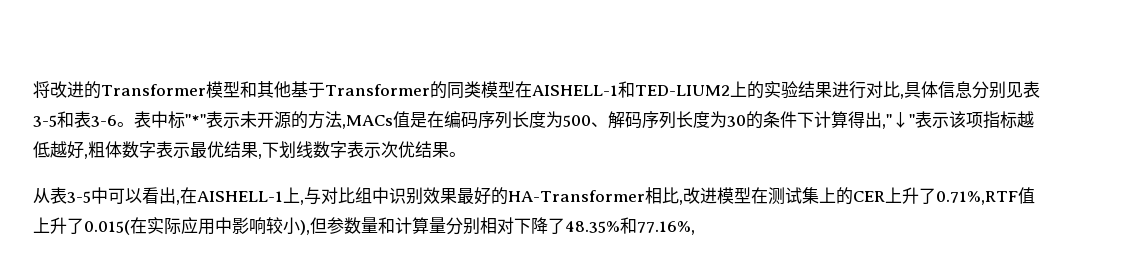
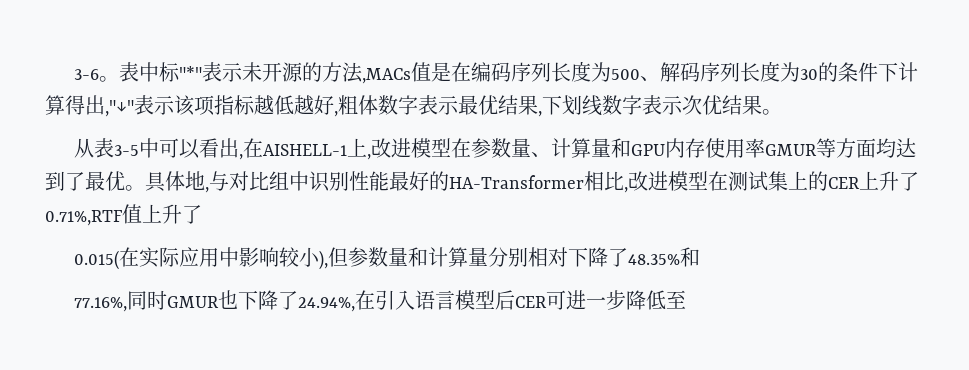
- 将改进的Transformer模型和其他基于Transformer的同类模型在AISHELL-1和TED-LIUM2上的实验结果进行对比,具体信息分别见表3-5和表3-6。
+ 3-6。
- 从表3-5中可以看出,在AISHELL-1上,与对比组中识别效果最好的HA-Transformer相比,改进模型在测试集上的CER上升了0.71%,RTF值上升了0.015(在实际应用中影响较小),但参数量和计算量分别相对下降了48.35%和77.16%,
+ 从表3-5中可以看出,在AISHELL-1上,改进模型在参数量、计算量和GPU内存使用率GMUR等方面均达到了最优。具体地,与对比组中识别性能最好的HA-Transformer相比,改进模型在测试集上的CER上升了0.71%,RTF值上升了
+ 0.015(在实际应用中影响较小),但参数量和计算量分别相对下降了48.35%和
+ 77.16%,同时GMUR也下降了24.94%,在引入语言模型后CER可进一步降低至

